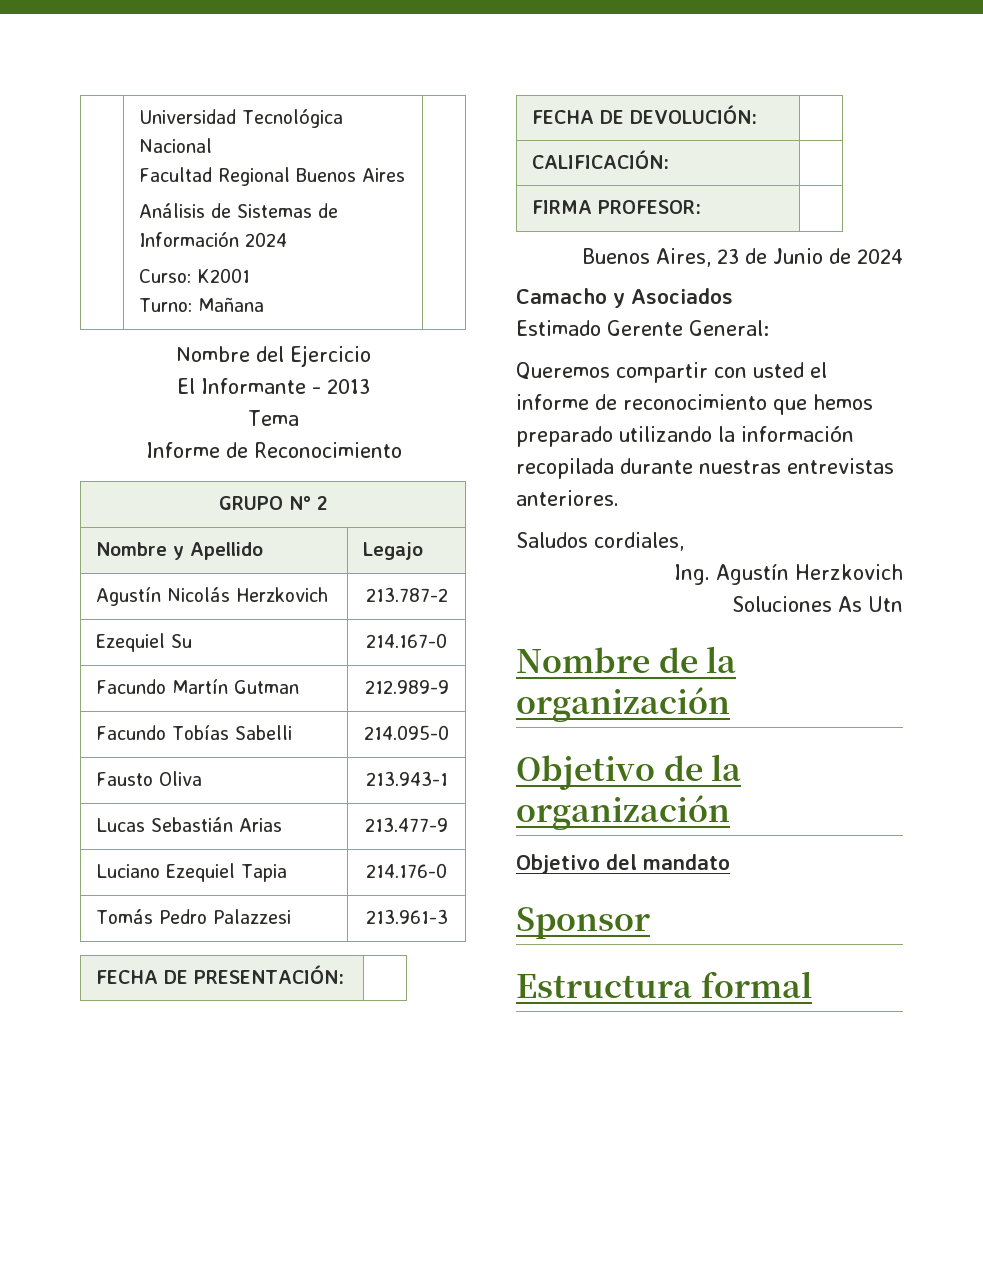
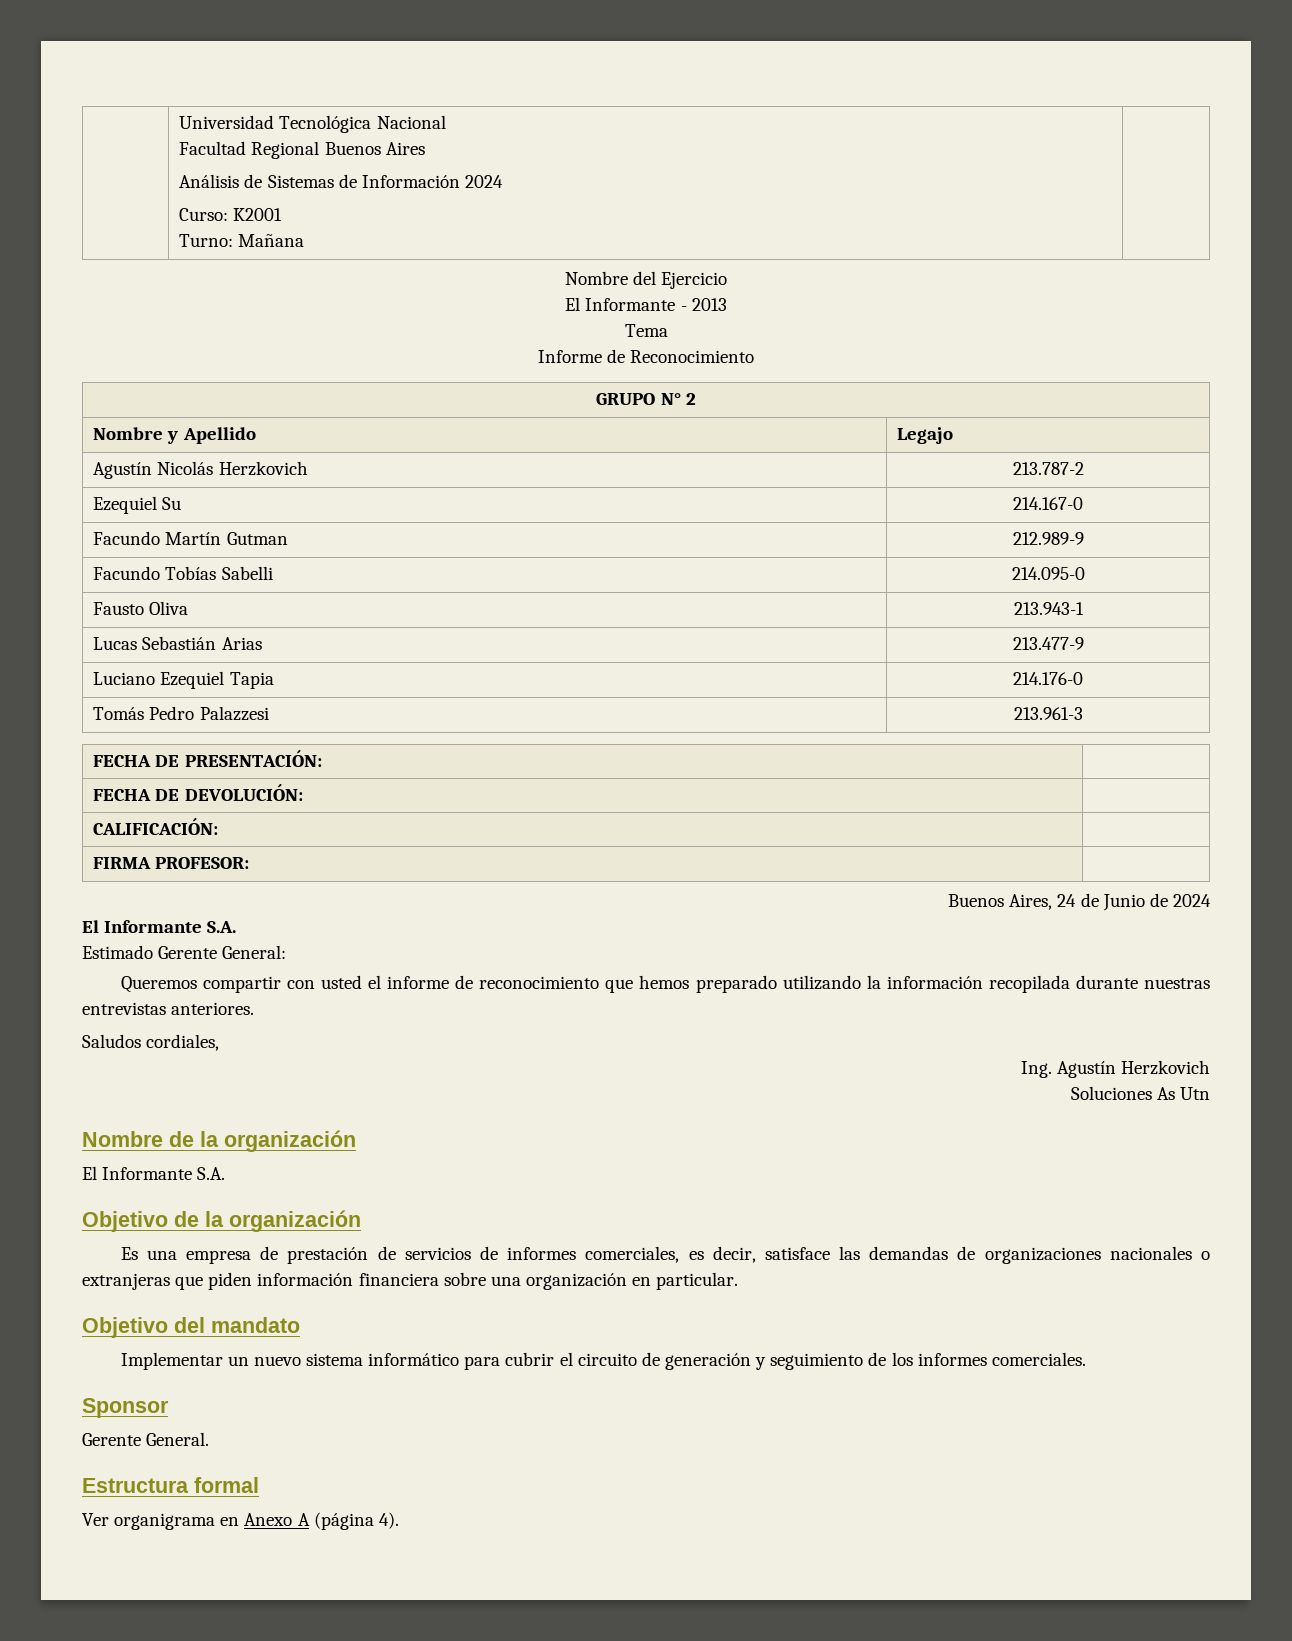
- Buenos Aires, 23 de Junio de 2024
- Camacho y Asociados
+ Buenos Aires, 24 de Junio de 2024
+ El Informante S.A.
  Nombre de la organización
+ El Informante S.A.
+ Es una empresa de prestación de servicios de informes comerciales, es decir, satisface las demandas de organizaciones nacionales o extranjeras que piden información financiera sobre una organización en particular.
  Objetivo del mandato
+ Implementar un nuevo sistema informático para cubrir el circuito de generación y seguimiento de los informes comerciales.
+ Gerente General.
+ Ver organigrama en Anexo A (página 4).

